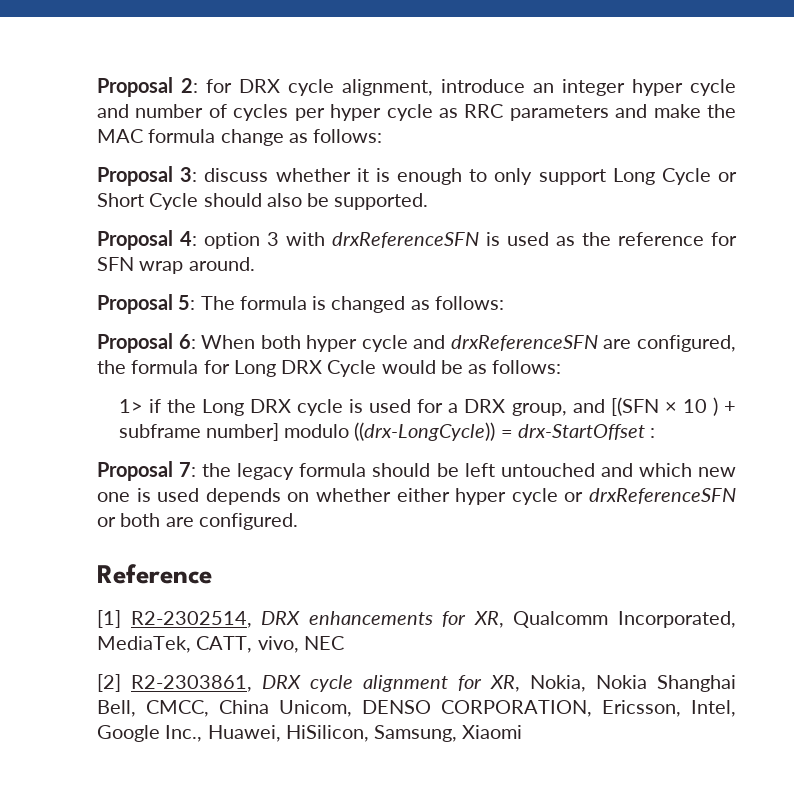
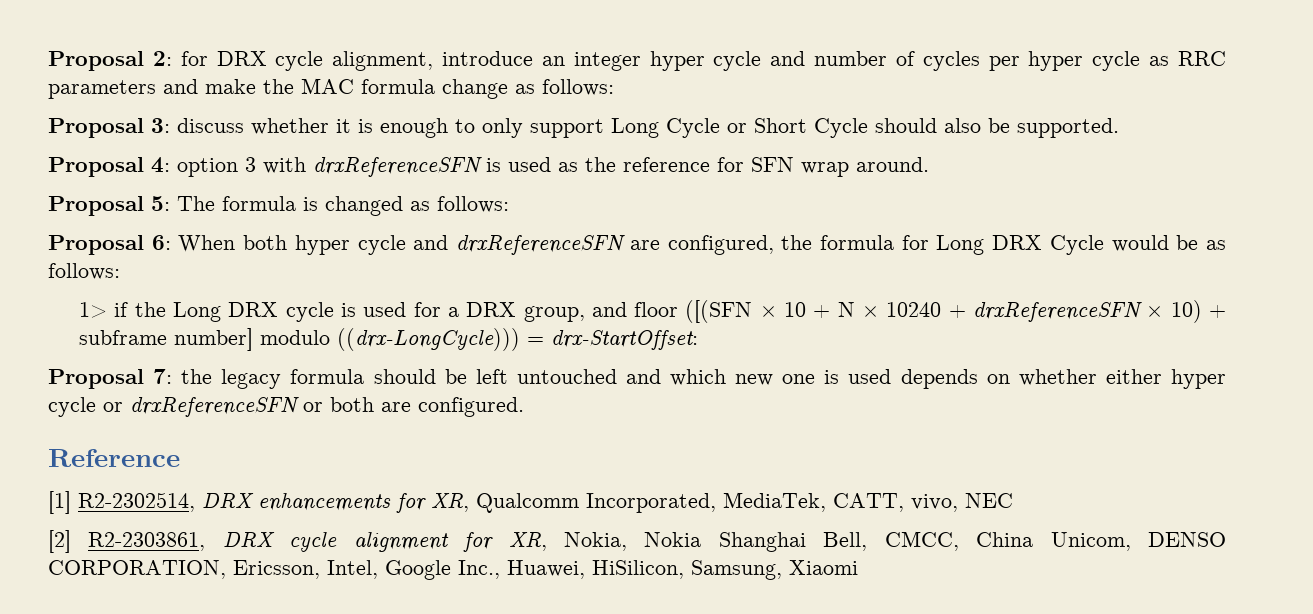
- 1> if the Long DRX cycle is used for a DRX group, and [(SFN × 10 ) + subframe number] modulo ((drx-LongCycle)) = drx-StartOffset :
+ 1> if the Long DRX cycle is used for a DRX group, and floor ([(SFN × 10 + N × 10240 + drxReferenceSFN × 10) + subframe number] modulo ((drx-LongCycle))) = drx-StartOffset:

